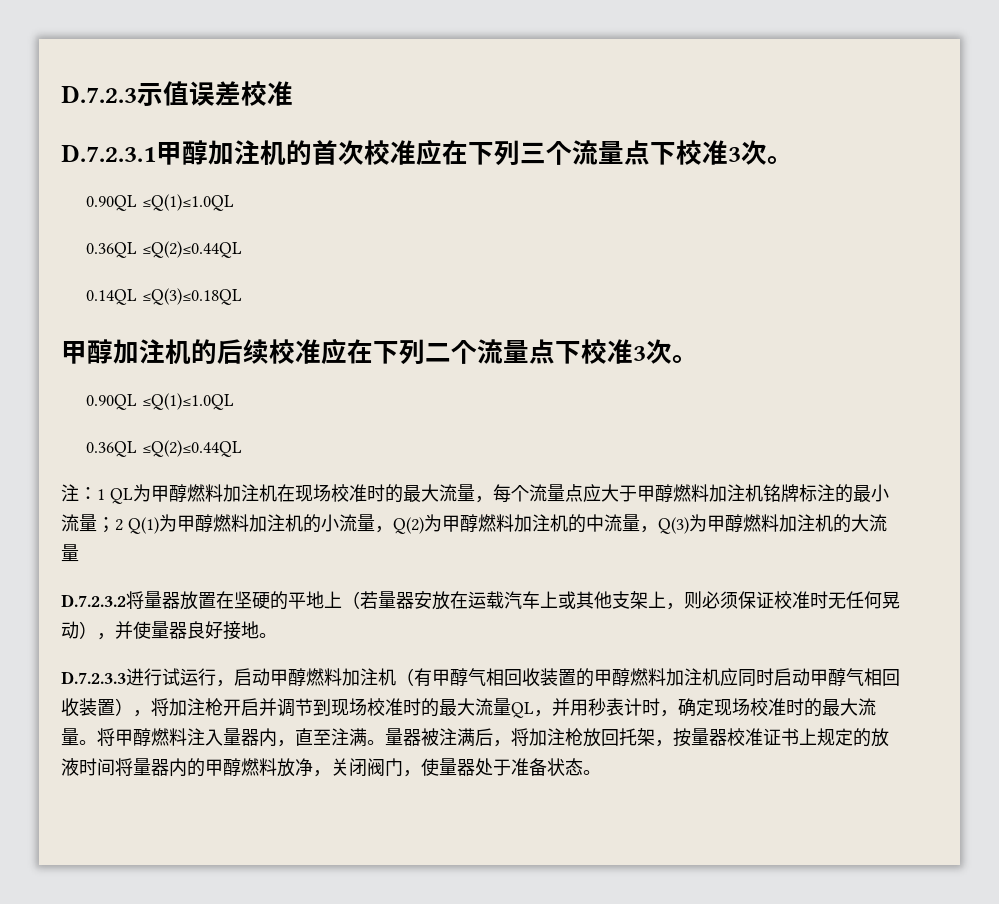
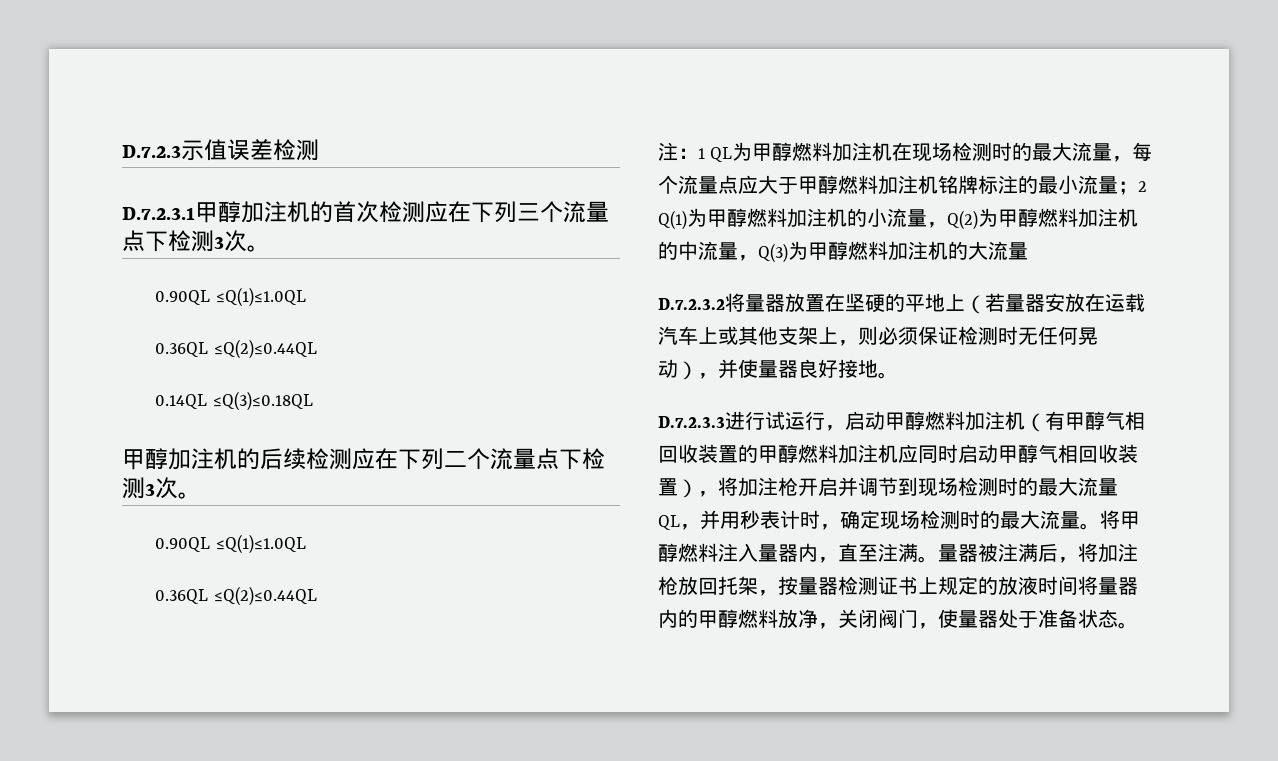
- D.7.2.3示值误差校准
+ D.7.2.3示值误差检测
- D.7.2.3.1甲醇加注机的首次校准应在下列三个流量点下校准3次。
+ D.7.2.3.1甲醇加注机的首次检测应在下列三个流量点下检测3次。
- 甲醇加注机的后续校准应在下列二个流量点下校准3次。
+ 甲醇加注机的后续检测应在下列二个流量点下检测3次。
- 注：1 QL为甲醇燃料加注机在现场校准时的最大流量，每个流量点应大于甲醇燃料加注机铭牌标注的最小流量；2 Q(1)为甲醇燃料加注机的小流量，Q(2)为甲醇燃料加注机的中流量，Q(3)为甲醇燃料加注机的大流量
+ 注：1 QL为甲醇燃料加注机在现场检测时的最大流量，每个流量点应大于甲醇燃料加注机铭牌标注的最小流量；2 Q(1)为甲醇燃料加注机的小流量，Q(2)为甲醇燃料加注机的中流量，Q(3)为甲醇燃料加注机的大流量
- D.7.2.3.2将量器放置在坚硬的平地上（若量器安放在运载汽车上或其他支架上，则必须保证校准时无任何晃动），并使量器良好接地。
+ D.7.2.3.2将量器放置在坚硬的平地上（若量器安放在运载汽车上或其他支架上，则必须保证检测时无任何晃动），并使量器良好接地。
- D.7.2.3.3进行试运行，启动甲醇燃料加注机（有甲醇气相回收装置的甲醇燃料加注机应同时启动甲醇气相回收装置），将加注枪开启并调节到现场校准时的最大流量QL，并用秒表计时，确定现场校准时的最大流量。
+ D.7.2.3.3进行试运行，启动甲醇燃料加注机（有甲醇气相回收装置的甲醇燃料加注机应同时启动甲醇气相回收装置），将加注枪开启并调节到现场检测时的最大流量QL，并用秒表计时，确定现场检测时的最大流量。
- 量器被注满后，将加注枪放回托架，按量器校准证书上规定的放液时间将量器内的甲醇燃料放净，关闭阀门，使量器处于准备状态。
+ 量器被注满后，将加注枪放回托架，按量器检测证书上规定的放液时间将量器内的甲醇燃料放净，关闭阀门，使量器处于准备状态。

